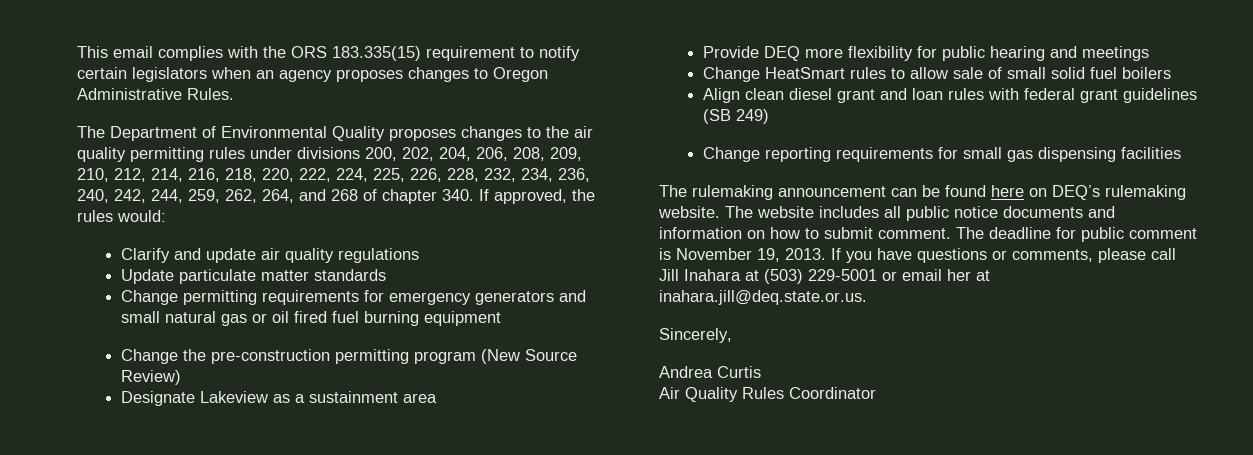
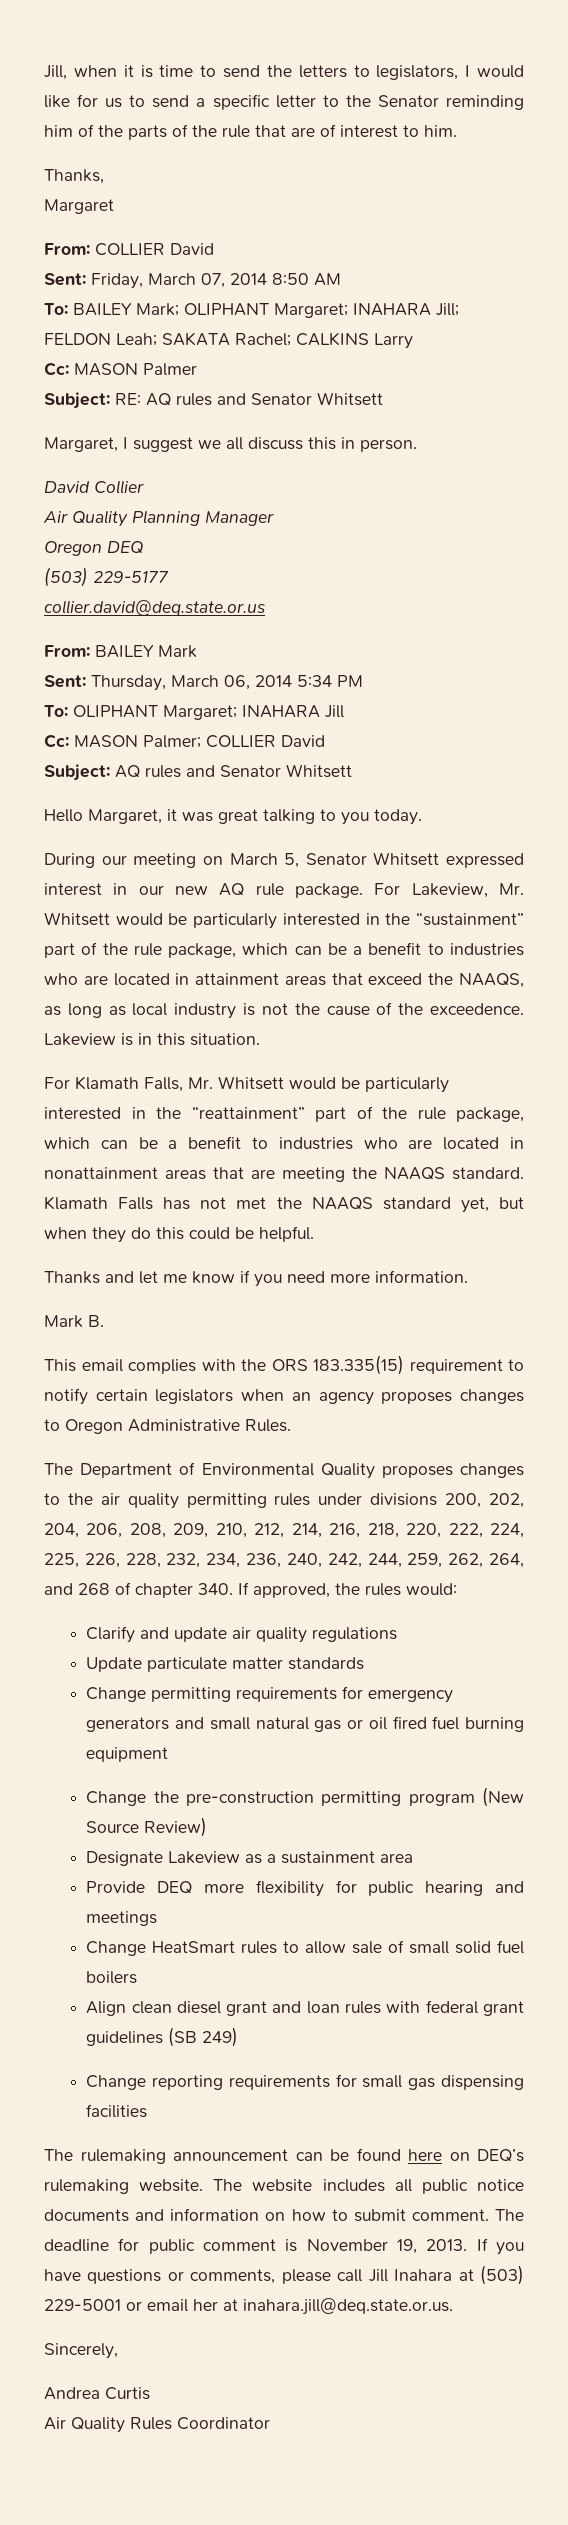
+ Jill, when it is time to send the letters to legislators, I would like for us to send a specific letter to the Senator reminding him of the parts of the rule that are of interest to him.
+ Thanks,
+ Margaret
+ From: COLLIER David
+ Sent: Friday, March 07, 2014 8:50 AM
+ To: BAILEY Mark; OLIPHANT Margaret; INAHARA Jill; FELDON Leah; SAKATA Rachel; CALKINS Larry
+ Cc: MASON Palmer
+ Subject: RE: AQ rules and Senator Whitsett
+ Margaret, I suggest we all discuss this in person.
+ David Collier
+ Air Quality Planning Manager
+ Oregon DEQ
+ (503) 229-5177
+ collier.david@deq.state.or.us
+ From: BAILEY Mark
+ Sent: Thursday, March 06, 2014 5:34 PM
+ To: OLIPHANT Margaret; INAHARA Jill
+ Cc: MASON Palmer; COLLIER David
+ Subject: AQ rules and Senator Whitsett
+ Hello Margaret, it was great talking to you today.
+ During our meeting on March 5, Senator Whitsett expressed interest in our new AQ rule package. For Lakeview, Mr. Whitsett would be particularly interested in the “sustainment” part of the rule package, which can be a benefit to industries who are located in attainment areas that exceed the NAAQS, as long as local industry is not the cause of the exceedence. Lakeview is in this situation.
+ For Klamath Falls, Mr. Whitsett would be particularly interested in the “reattainment” part of the rule package, which can be a benefit to industries who are located in nonattainment areas that are meeting the NAAQS standard. Klamath Falls has not met the NAAQS standard yet, but when they do this could be helpful.
+ Thanks and let me know if you need more information.
+ Mark B.

